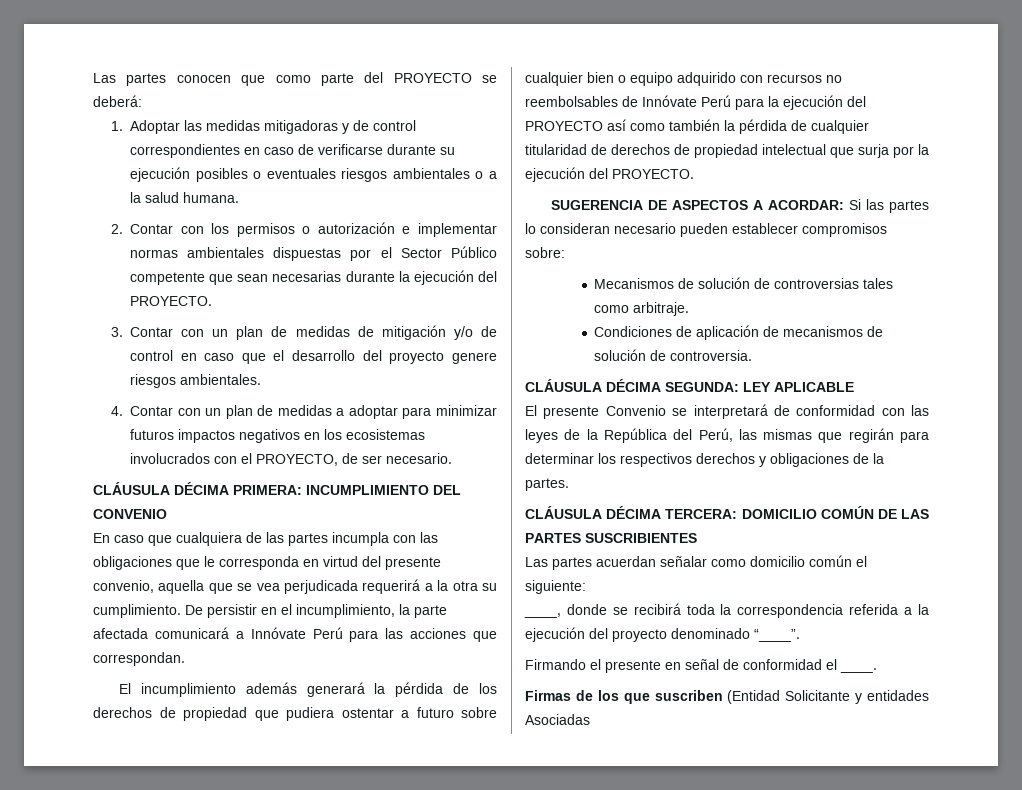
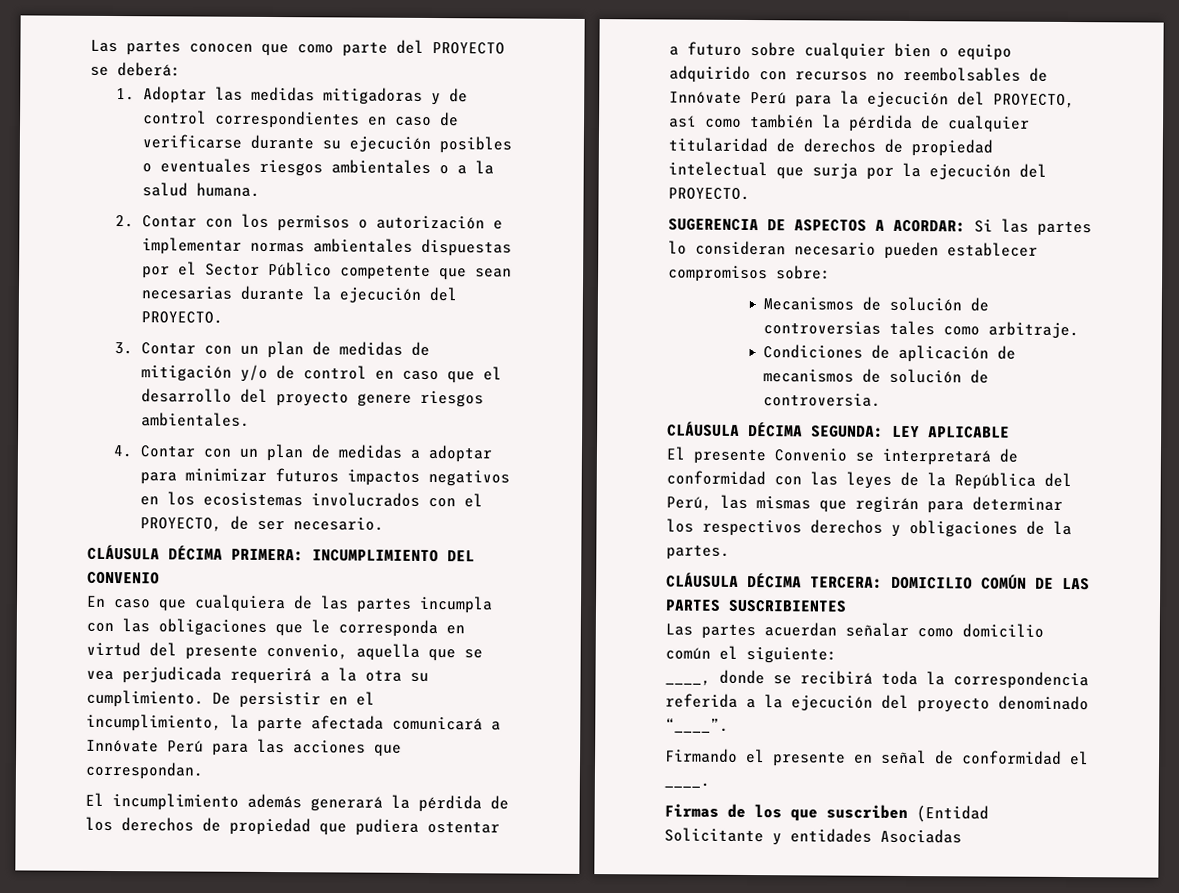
- El incumplimiento además generará la pérdida de los derechos de propiedad que pudiera ostentar a futuro sobre cualquier bien o equipo adquirido con recursos no reembolsables de Innóvate Perú para la ejecución del PROYECTO así como también la pérdida de cualquier titularidad de derechos de propiedad intelectual que surja por la ejecución del PROYECTO.
+ El incumplimiento además generará la pérdida de los derechos de propiedad que pudiera ostentar a futuro sobre cualquier bien o equipo adquirido con recursos no reembolsables de Innóvate Perú para la ejecución del PROYECTO, así como también la pérdida de cualquier titularidad de derechos de propiedad intelectual que surja por la ejecución del PROYECTO.

